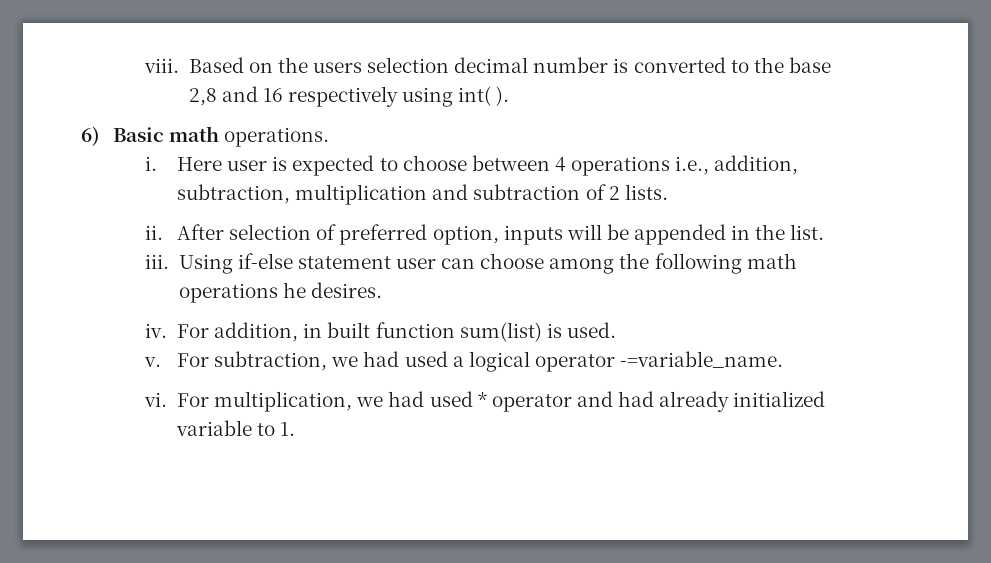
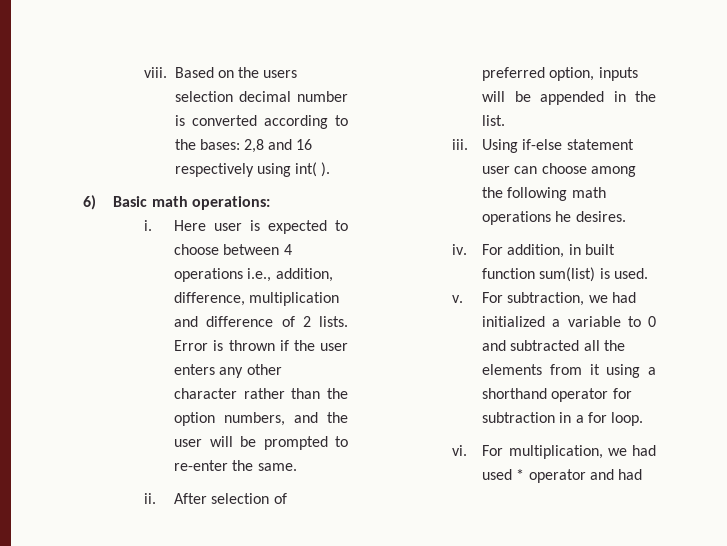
- Based on the users selection decimal number is converted to the base 2,8 and 16 respectively using int( ).
+ Based on the users selection decimal number is converted according to the bases: 2,8 and 16 respectively using int( ).
- 6) Basic math operations.
+ 6) Basic math operations:
- Here user is expected to choose between 4 operations i.e., addition, subtraction, multiplication and subtraction of 2 lists.
+ Here user is expected to choose between 4 operations i.e., addition, difference, multiplication and difference of 2 lists. Error is thrown if the user enters any other character rather than the option numbers, and the user will be prompted to re-enter the same.
- For subtraction, we had used a logical operator -=variable_name.
+ For subtraction, we had initialized a variable to 0 and subtracted all the elements from it using a shorthand operator for subtraction in a for loop.
- For multiplication, we had used * operator and had already initialized variable to 1.
+ For multiplication, we had used * operator and had

